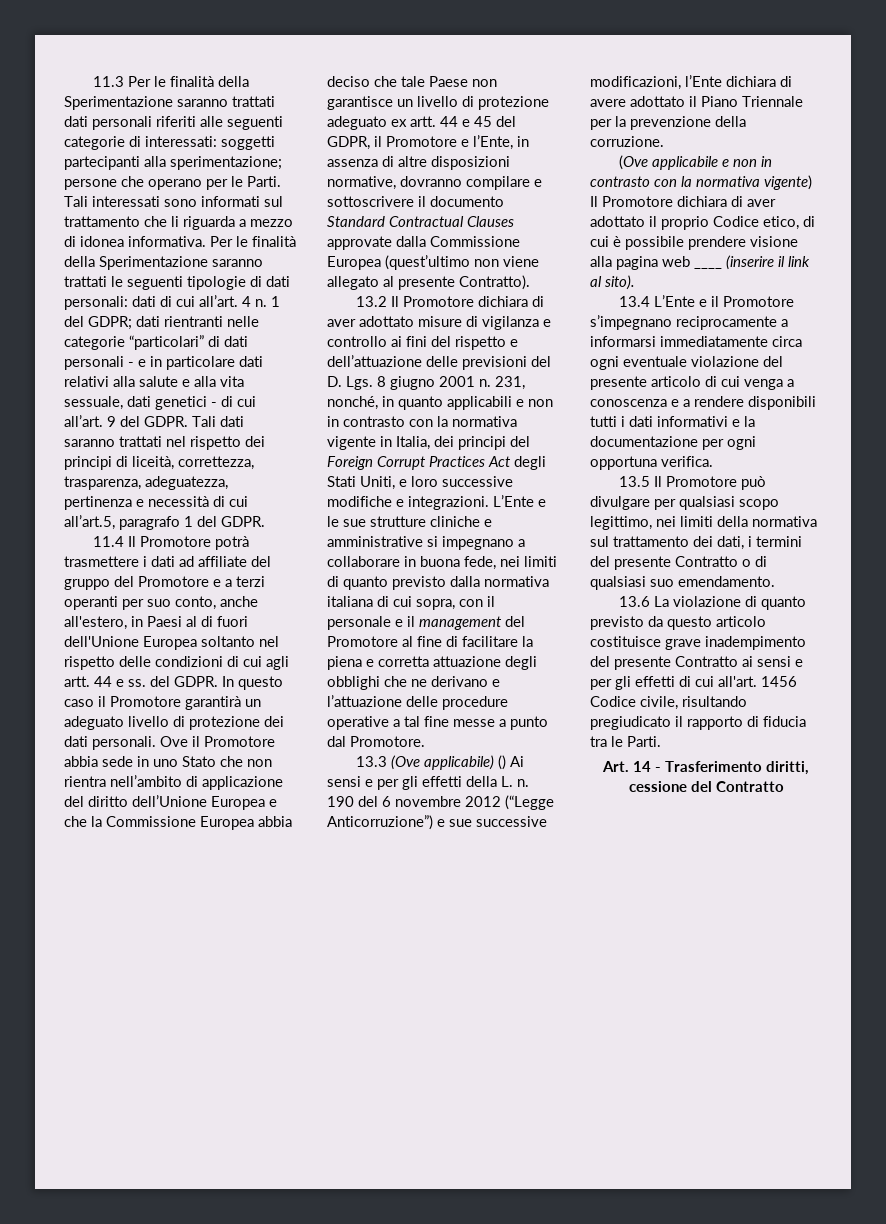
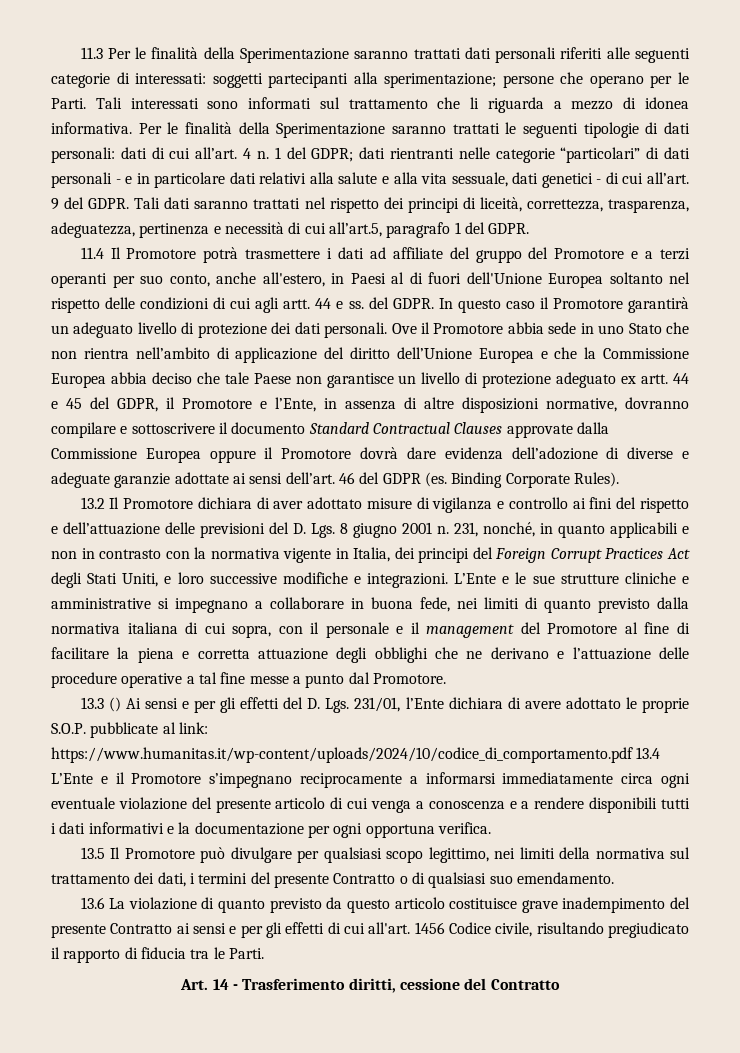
- 44 e 45 del GDPR, il Promotore e l’Ente, in assenza di altre disposizioni normative, dovranno compilare e sottoscrivere il documento Standard Contractual Clauses approvate dalla Commissione Europea (quest’ultimo non viene allegato al presente Contratto).
+ 44 e 45 del GDPR, il Promotore e l’Ente, in assenza di altre disposizioni normative, dovranno compilare e sottoscrivere il documento Standard Contractual Clauses approvate dalla Commissione Europea oppure il Promotore dovrà dare evidenza dell’adozione di diverse e adeguate garanzie adottate ai sensi dell’art. 46 del GDPR (es. Binding Corporate Rules).
- 13.3 (Ove applicabile) () Ai sensi e per gli effetti della L. n. 190 del 6 novembre 2012 (“Legge Anticorruzione”) e sue successive modificazioni, l’Ente dichiara di avere adottato il Piano Triennale per la prevenzione della corruzione.
- (Ove applicabile e non in contrasto con la normativa vigente) Il Promotore dichiara di aver adottato il proprio Codice etico, di cui è possibile prendere visione alla pagina web ____ (inserire il link al sito).
- 13.4 L’Ente e il Promotore s’impegnano reciprocamente a informarsi immediatamente circa ogni eventuale violazione del presente articolo di cui venga a conoscenza e a rendere disponibili tutti i dati informativi e la documentazione per ogni opportuna verifica.
+ 13.3 () Ai sensi e per gli effetti del D. Lgs. 231/01, l’Ente dichiara di avere adottato le proprie S.O.P. pubblicate al link: https://www.humanitas.it/wp-content/uploads/2024/10/codice_di_comportamento.pdf 13.4 L’Ente e il Promotore s’impegnano reciprocamente a informarsi immediatamente circa ogni eventuale violazione del presente articolo di cui venga a conoscenza e a rendere disponibili tutti i dati informativi e la documentazione per ogni opportuna verifica.

